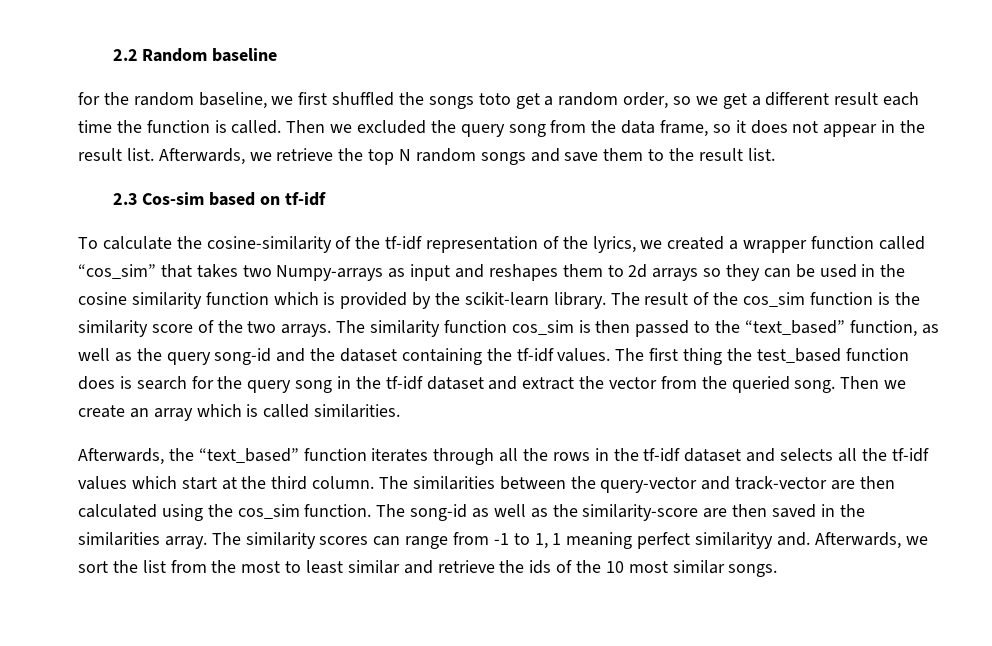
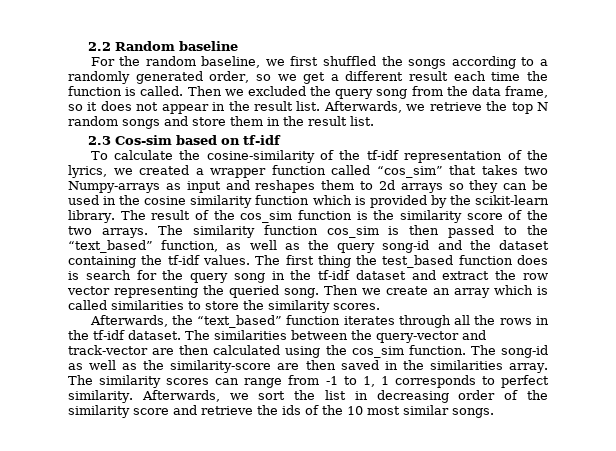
- for the random baseline, we first shuffled the songs toto get a random order, so we get a different result each time the function is called.
+ For the random baseline, we first shuffled the songs according to a randomly generated order, so we get a different result each time the function is called.
- Afterwards, we retrieve the top N random songs and save them to the result list.
+ Afterwards, we retrieve the top N random songs and store them in the result list.
- The first thing the test_based function does is search for the query song in the tf-idf dataset and extract the vector from the queried song.
+ The first thing the test_based function does is search for the query song in the tf-idf dataset and extract the row vector representing the queried song.
- Then we create an array which is called similarities.
+ Then we create an array which is called similarities to store the similarity scores.
- Afterwards, the “text_based” function iterates through all the rows in the tf-idf dataset and selects all the tf-idf values which start at the third column.
+ Afterwards, the “text_based” function iterates through all the rows in the tf-idf dataset.
- The similarity scores can range from -1 to 1, 1 meaning perfect similarityy and.
+ The similarity scores can range from -1 to 1, 1 corresponds to perfect similarity.
- Afterwards, we sort the list from the most to least similar and retrieve the ids of the 10 most similar songs.
+ Afterwards, we sort the list in decreasing order of the similarity score and retrieve the ids of the 10 most similar songs.

